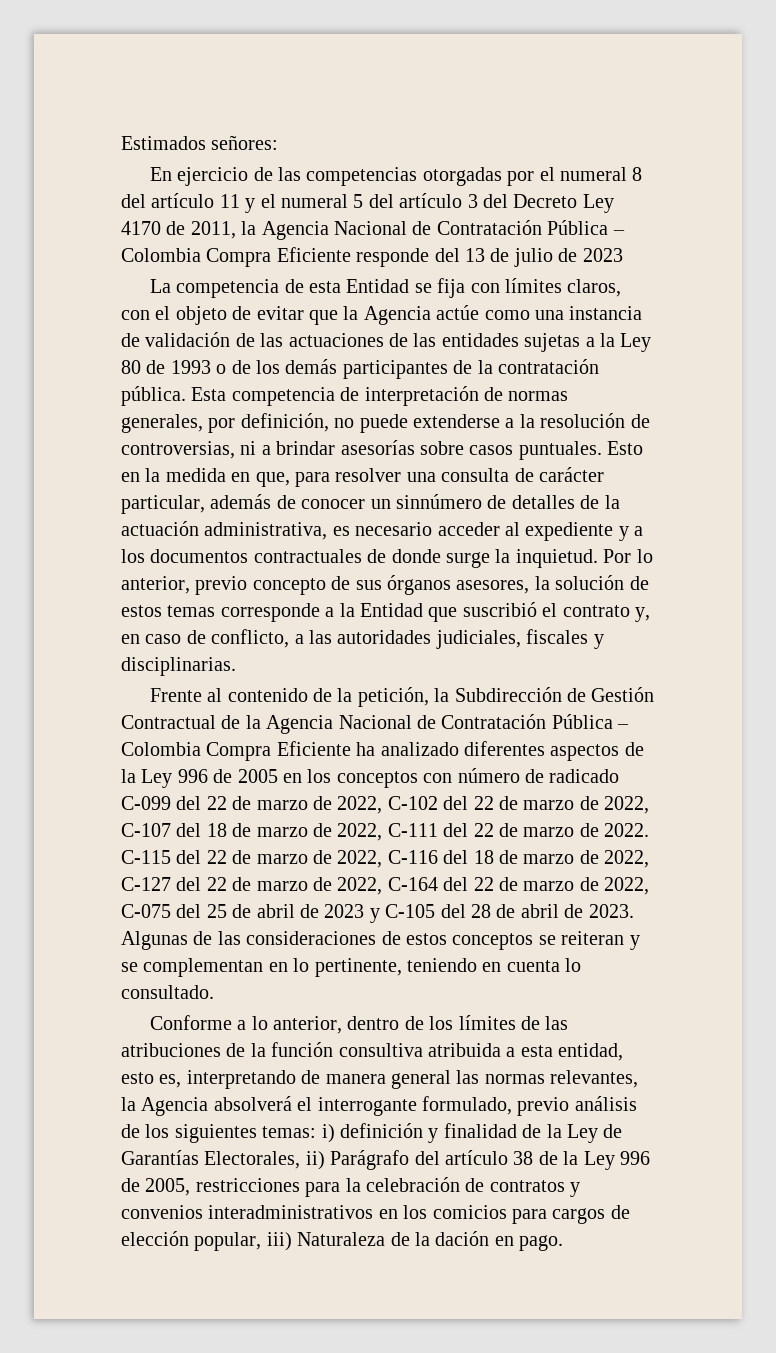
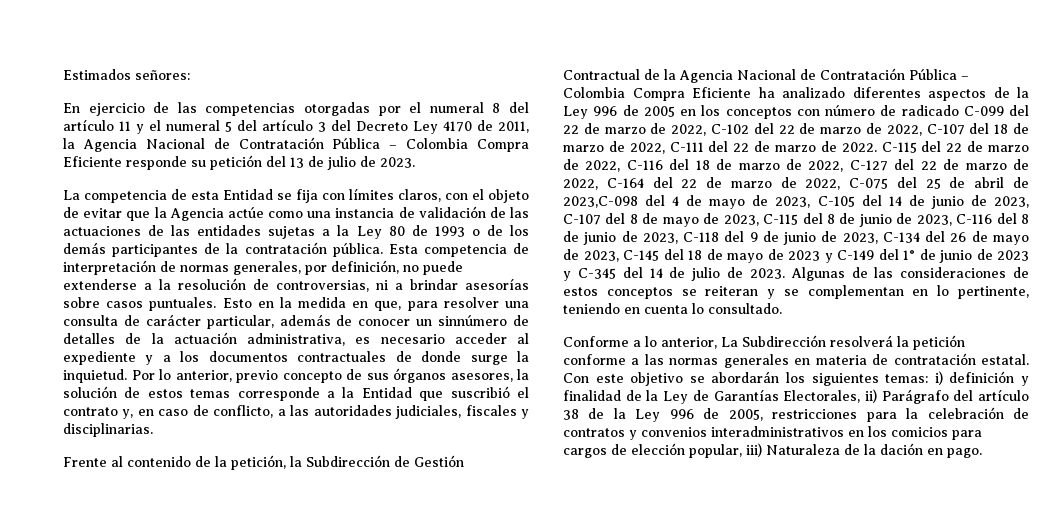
- En ejercicio de las competencias otorgadas por el numeral 8 del artículo 11 y el numeral 5 del artículo 3 del Decreto Ley 4170 de 2011, la Agencia Nacional de Contratación Pública – Colombia Compra Eficiente responde del 13 de julio de 2023
+ En ejercicio de las competencias otorgadas por el numeral 8 del artículo 11 y el numeral 5 del artículo 3 del Decreto Ley 4170 de 2011, la Agencia Nacional de Contratación Pública – Colombia Compra Eficiente responde su petición del 13 de julio de 2023.
- C-115 del 22 de marzo de 2022, C-116 del 18 de marzo de 2022, C-127 del 22 de marzo de 2022, C-164 del 22 de marzo de 2022, C-075 del 25 de abril de 2023 y C-105 del 28 de abril de 2023.
+ C-115 del 22 de marzo de 2022, C-116 del 18 de marzo de 2022, C-127 del 22 de marzo de 2022, C-164 del 22 de marzo de 2022, C-075 del 25 de abril de 2023,C-098 del 4 de mayo de 2023, C-105 del 14 de junio de 2023, C-107 del 8 de mayo de 2023, C-115 del 8 de junio de 2023, C-116 del 8 de junio de 2023, C-118 del 9 de junio de 2023, C-134 del 26 de mayo de 2023, C-145 del 18 de mayo de 2023 y C-149 del 1° de junio de 2023 y C-345 del 14 de julio de 2023.
- Conforme a lo anterior, dentro de los límites de las atribuciones de la función consultiva atribuida a esta entidad, esto es, interpretando de manera general las normas relevantes, la Agencia absolverá el interrogante formulado, previo análisis de los siguientes temas: i) definición y finalidad de la Ley de Garantías Electorales, ii) Parágrafo del artículo 38 de la Ley 996 de 2005, restricciones para la celebración de contratos y convenios interadministrativos en los comicios para cargos de elección popular, iii) Naturaleza de la dación en pago.
+ Conforme a lo anterior, La Subdirección resolverá la petición conforme a las normas generales en materia de contratación estatal. Con este objetivo se abordarán los siguientes temas: i) definición y finalidad de la Ley de Garantías Electorales, ii) Parágrafo del artículo 38 de la Ley 996 de 2005, restricciones para la celebración de contratos y convenios interadministrativos en los comicios para cargos de elección popular, iii) Naturaleza de la dación en pago.

